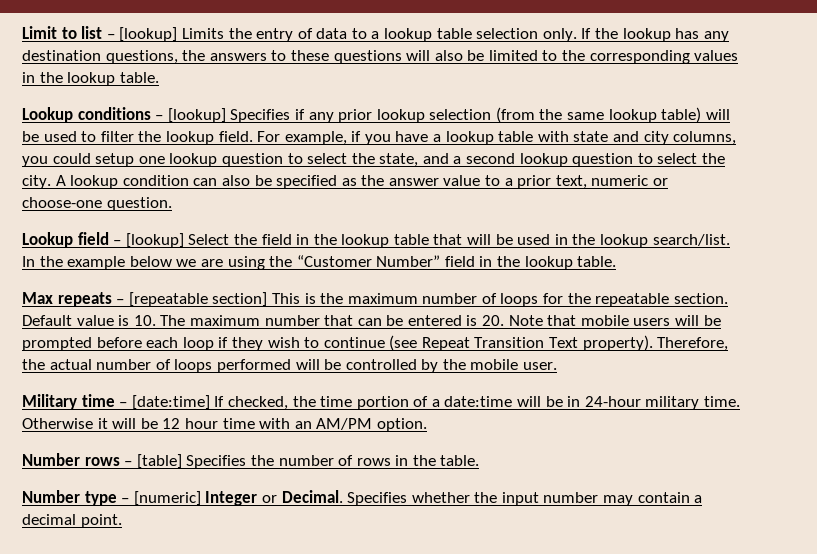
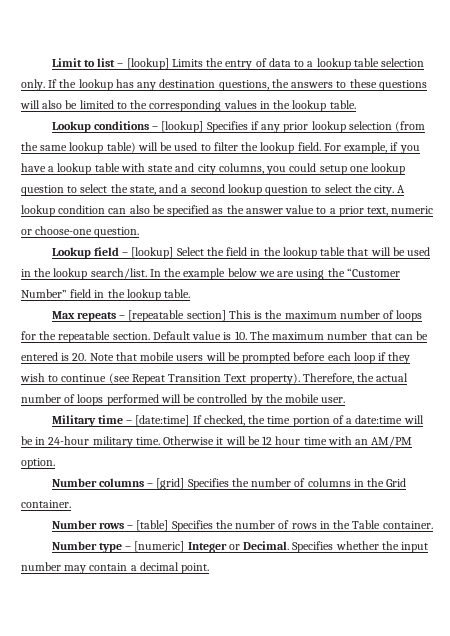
+ Number columns – [grid] Specifies the number of columns in the Grid container.
- Number rows – [table] Specifies the number of rows in the table.
+ Number rows – [table] Specifies the number of rows in the Table container.

